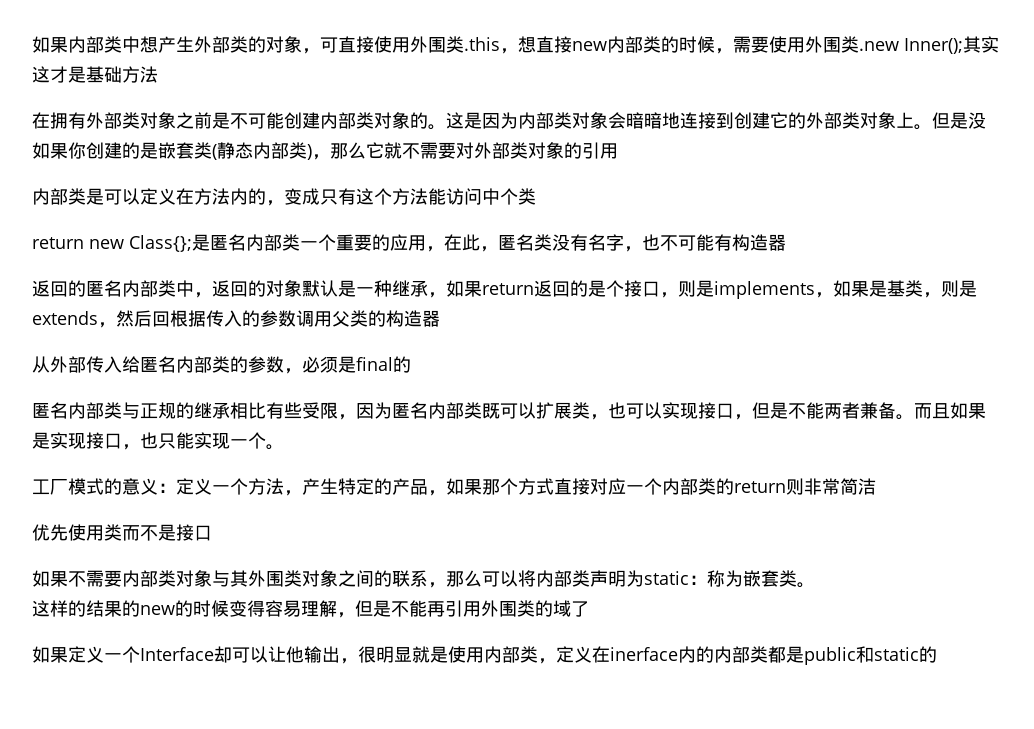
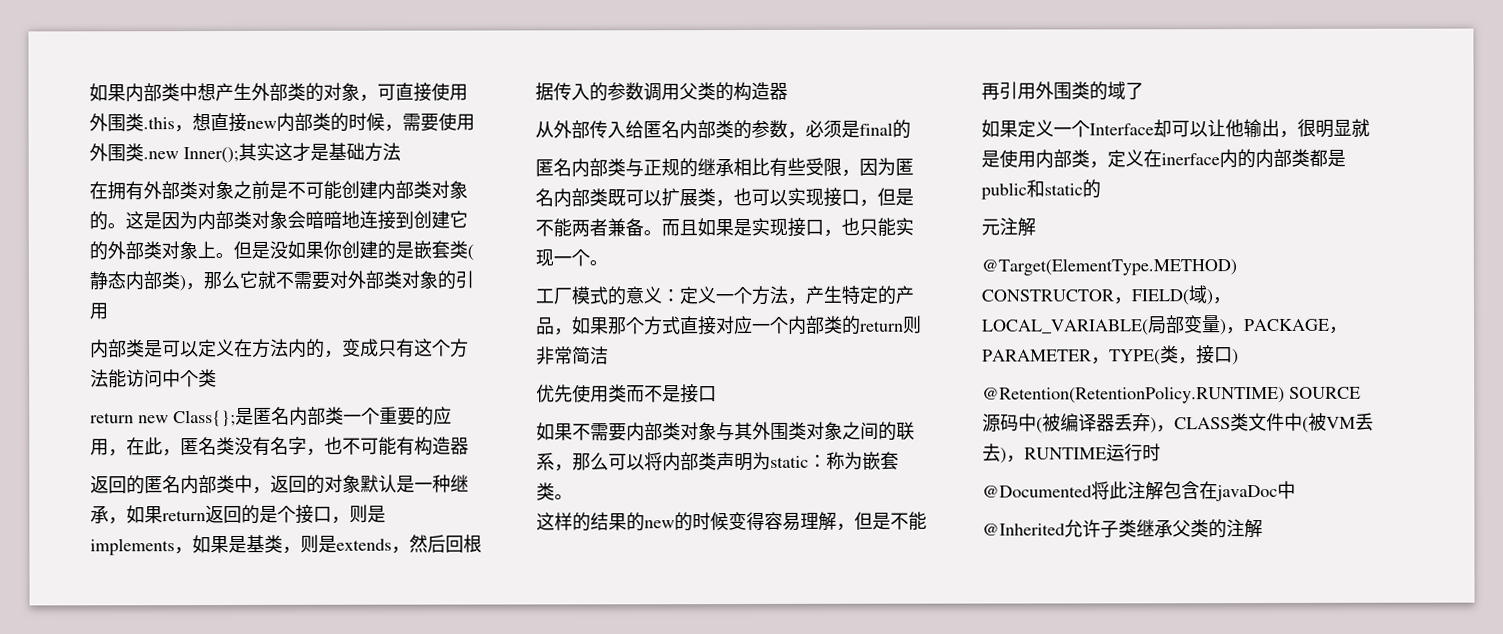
+ 元注解
+ @Target(ElementType.METHOD) CONSTRUCTOR，FIELD(域)，LOCAL_VARIABLE(局部变量)，PACKAGE，PARAMETER，TYPE(类，接口)
+ @Retention(RetentionPolicy.RUNTIME) SOURCE源码中(被编译器丢弃)，CLASS类文件中(被VM丢去)，RUNTIME运行时
+ @Documented将此注解包含在javaDoc中
+ @Inherited允许子类继承父类的注解

